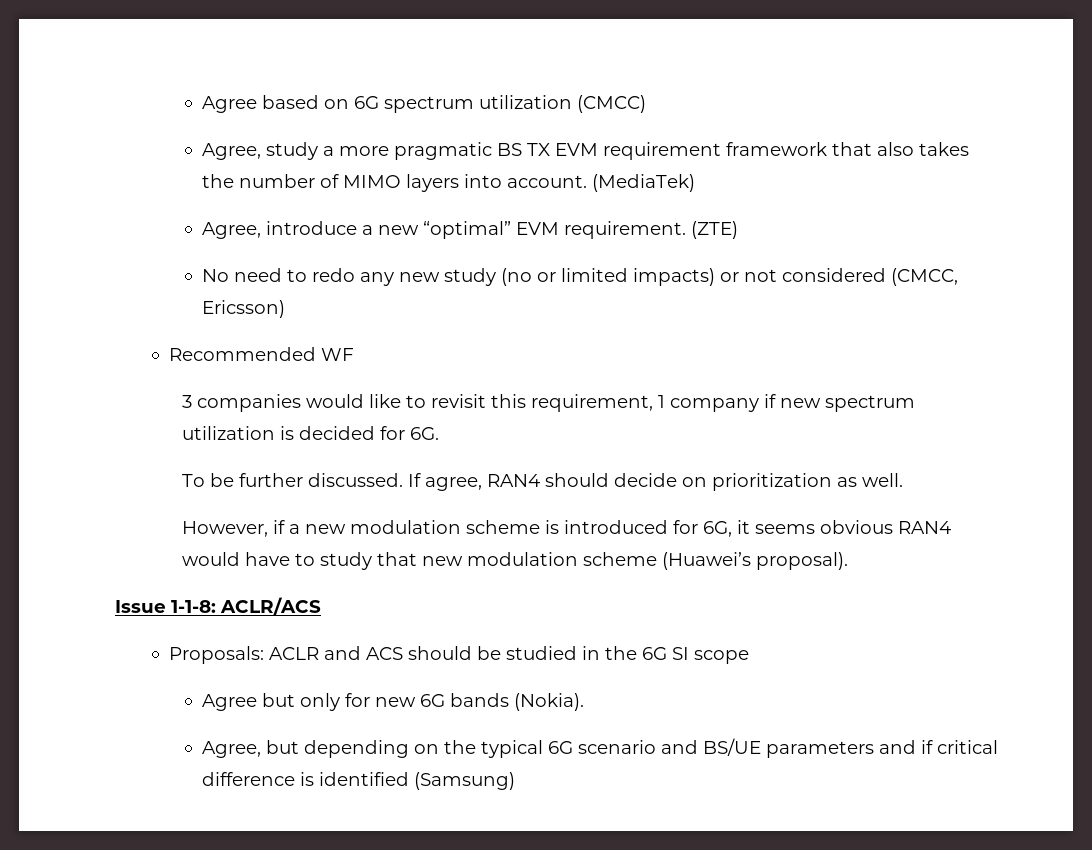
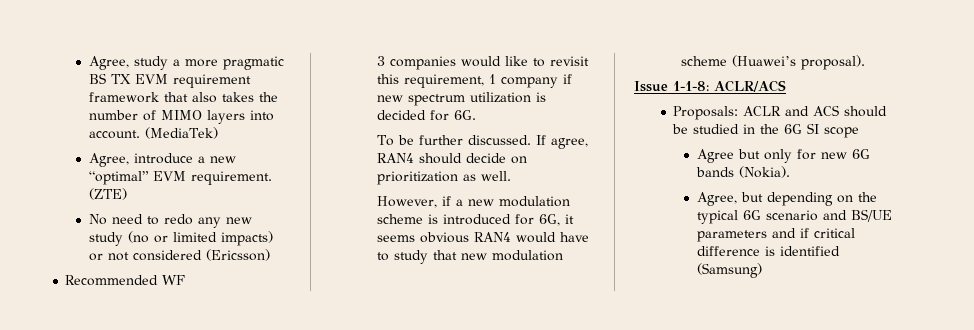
- Agree based on 6G spectrum utilization (CMCC)
- No need to redo any new study (no or limited impacts) or not considered (CMCC, Ericsson)
+ No need to redo any new study (no or limited impacts) or not considered (Ericsson)

